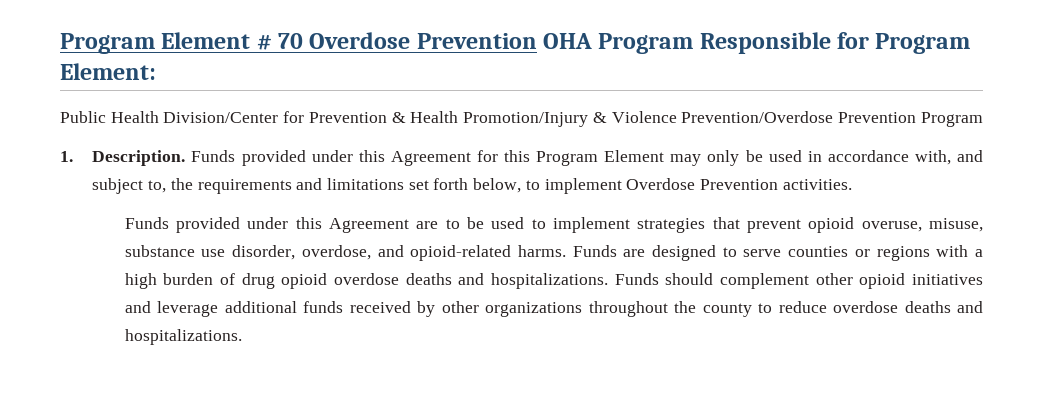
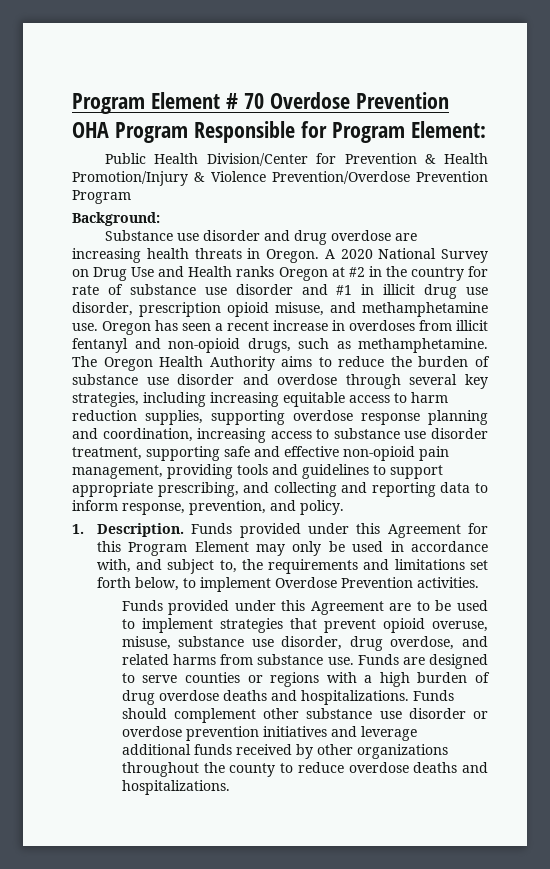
+ Background:
+ Substance use disorder and drug overdose are increasing health threats in Oregon. A 2020 National Survey on Drug Use and Health ranks Oregon at #2 in the country for rate of substance use disorder and #1 in illicit drug use disorder, prescription opioid misuse, and methamphetamine use. Oregon has seen a recent increase in overdoses from illicit fentanyl and non-opioid drugs, such as methamphetamine. The Oregon Health Authority aims to reduce the burden of substance use disorder and overdose through several key strategies, including increasing equitable access to harm reduction supplies, supporting overdose response planning and coordination, increasing access to substance use disorder treatment, supporting safe and effective non-opioid pain management, providing tools and guidelines to support appropriate prescribing, and collecting and reporting data to inform response, prevention, and policy.
- Funds provided under this Agreement are to be used to implement strategies that prevent opioid overuse, misuse, substance use disorder, overdose, and opioid-related harms.
+ Funds provided under this Agreement are to be used to implement strategies that prevent opioid overuse, misuse, substance use disorder, drug overdose, and related harms from substance use.
- Funds are designed to serve counties or regions with a high burden of drug opioid overdose deaths and hospitalizations.
+ Funds are designed to serve counties or regions with a high burden of drug overdose deaths and hospitalizations.
- Funds should complement other opioid initiatives and leverage additional funds received by other organizations throughout the county to reduce overdose deaths and hospitalizations.
+ Funds should complement other substance use disorder or overdose prevention initiatives and leverage additional funds received by other organizations throughout the county to reduce overdose deaths and hospitalizations.

